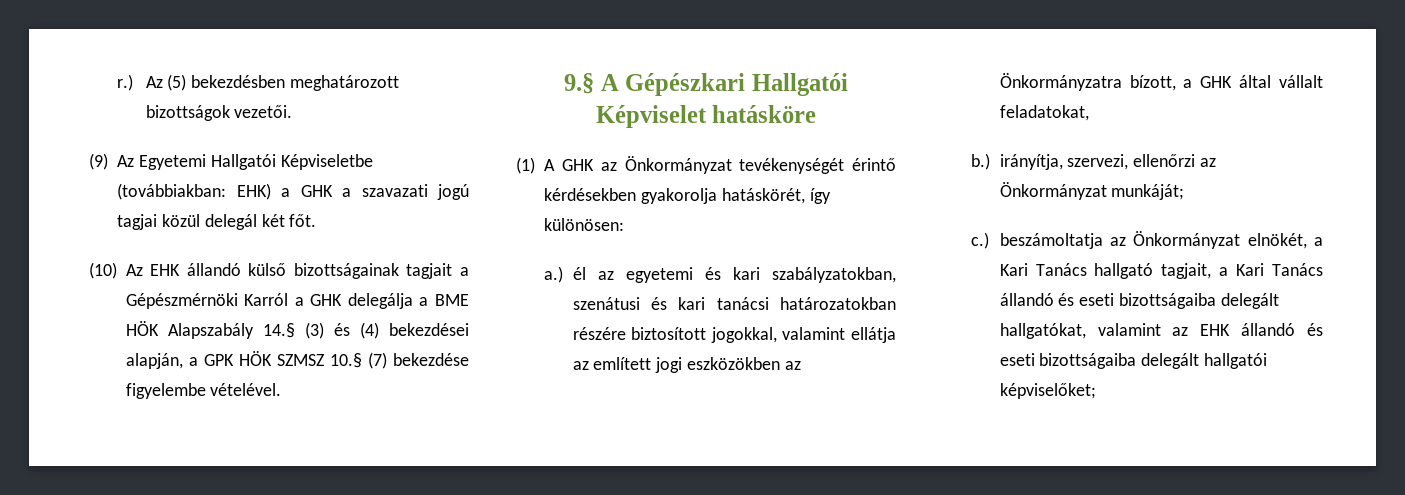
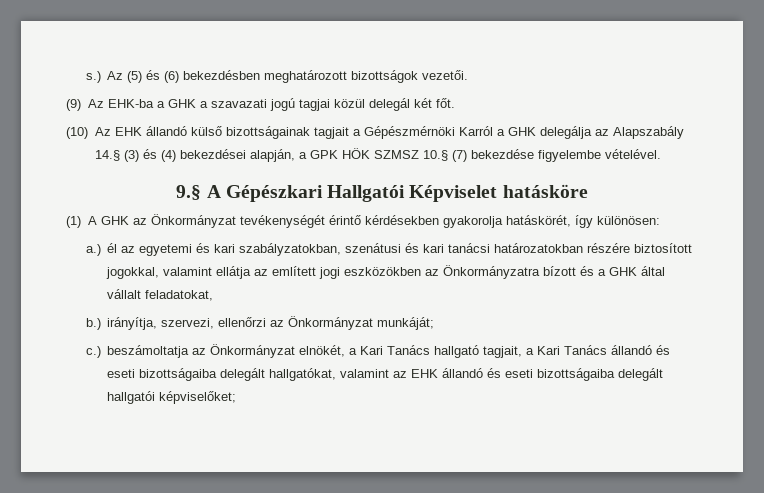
- r.)
+ s.)
- Az (5) bekezdésben meghatározott bizottságok vezetői.
+ Az (5) és (6) bekezdésben meghatározott bizottságok vezetői.
- (9) Az Egyetemi Hallgatói Képviseletbe (továbbiakban: EHK) a GHK a szavazati jogú tagjai közül delegál két főt.
+ (9) Az EHK-ba a GHK a szavazati jogú tagjai közül delegál két főt.
- (10) Az EHK állandó külső bizottságainak tagjait a Gépészmérnöki Karról a GHK delegálja a BME HÖK Alapszabály 14.§ (3) és (4) bekezdései alapján, a GPK HÖK SZMSZ 10.§ (7) bekezdése figyelembe vételével.
+ (10) Az EHK állandó külső bizottságainak tagjait a Gépészmérnöki Karról a GHK delegálja az Alapszabály 14.§ (3) és (4) bekezdései alapján, a GPK HÖK SZMSZ 10.§ (7) bekezdése figyelembe vételével.
- a.) él az egyetemi és kari szabályzatokban, szenátusi és kari tanácsi határozatokban részére biztosított jogokkal, valamint ellátja az említett jogi eszközökben az Önkormányzatra bízott, a GHK által vállalt feladatokat,
+ a.) él az egyetemi és kari szabályzatokban, szenátusi és kari tanácsi határozatokban részére biztosított jogokkal, valamint ellátja az említett jogi eszközökben az Önkormányzatra bízott és a GHK által vállalt feladatokat,

